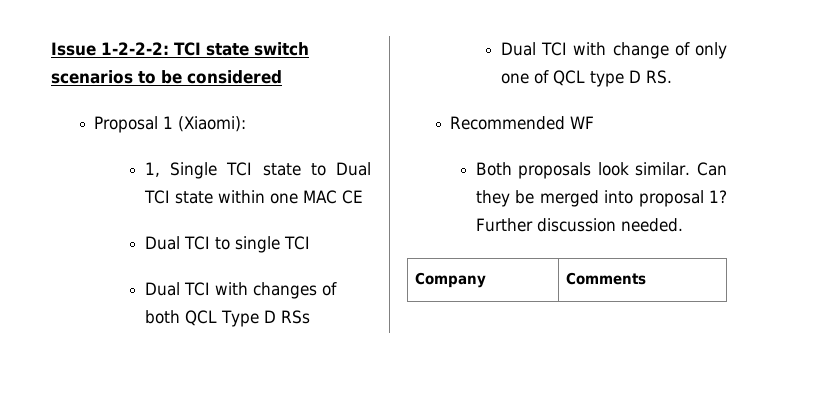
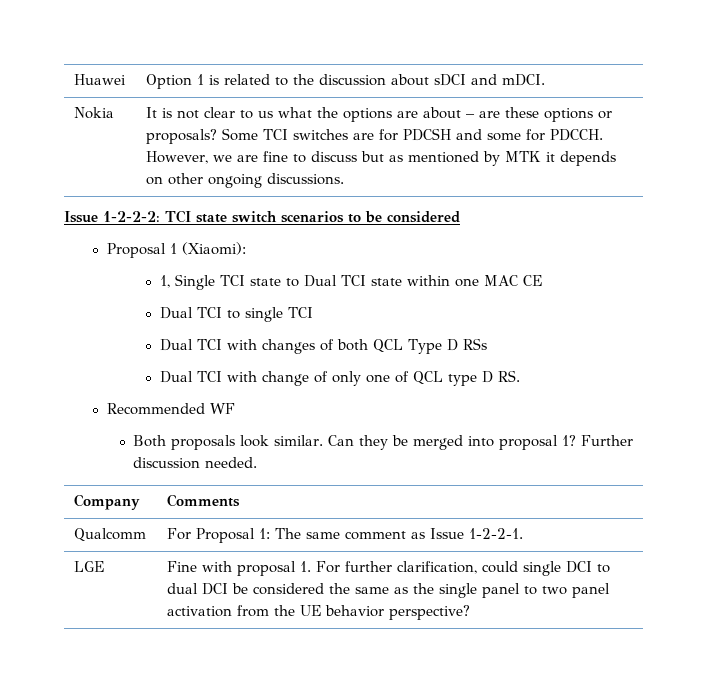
+ Huawei | Option 1 is related to the discussion about sDCI and mDCI.
+ Nokia | It is not clear to us what the options are about – are these options or proposals? Some TCI switches are for PDCSH and some for PDCCH. However, we are fine to discuss but as mentioned by MTK it depends on other ongoing discussions.
+ Qualcomm | For Proposal 1: The same comment as Issue 1-2-2-1.
+ LGE | Fine with proposal 1. For further clarification, could single DCI to dual DCI be considered the same as the single panel to two panel activation from the UE behavior perspective?

